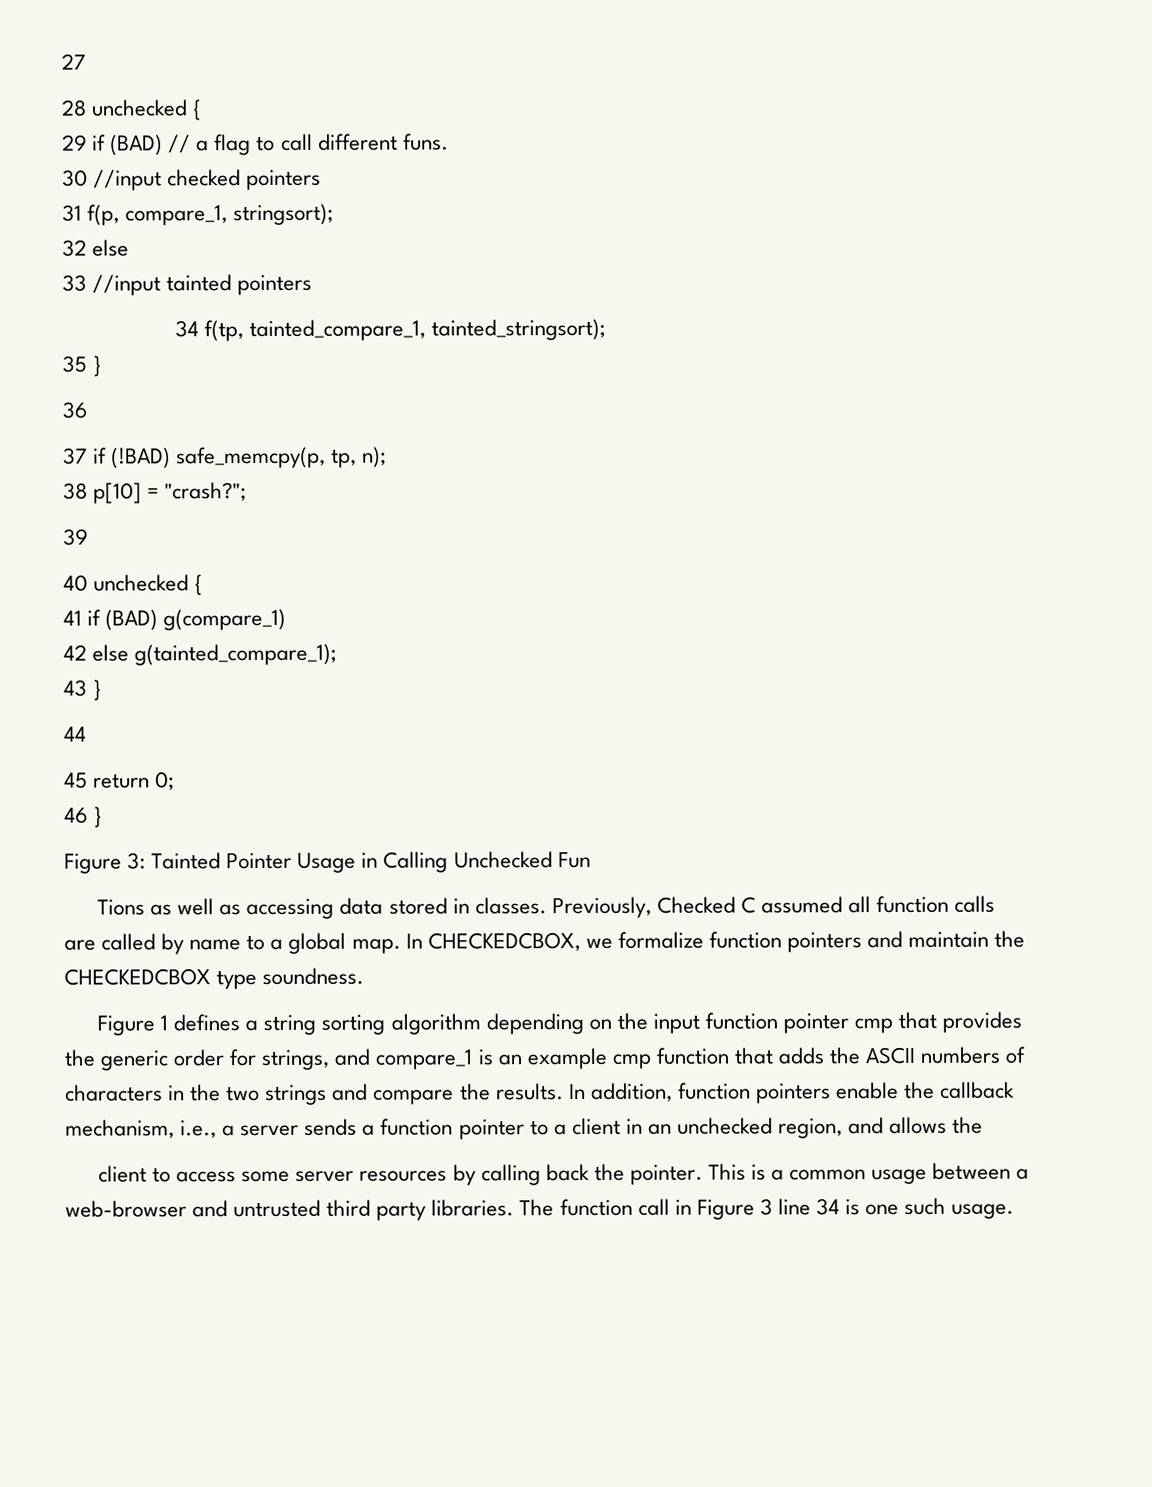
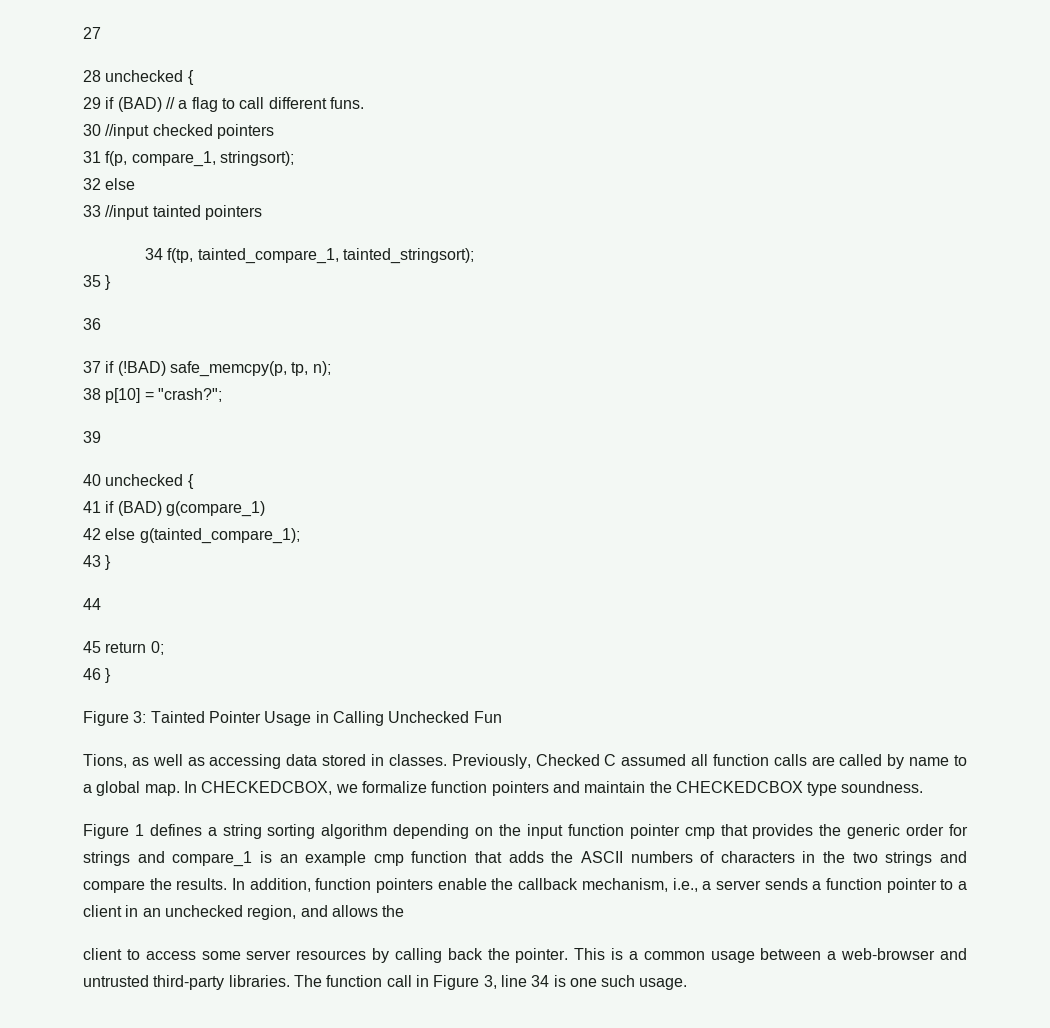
- Tions as well as accessing data stored in classes.
+ Tions, as well as accessing data stored in classes.
- Figure 1 defines a string sorting algorithm depending on the input function pointer cmp that provides the generic order for strings, and compare_1 is an example cmp function that adds the ASCII numbers of characters in the two strings and compare the results.
+ Figure 1 defines a string sorting algorithm depending on the input function pointer cmp that provides the generic order for strings and compare_1 is an example cmp function that adds the ASCII numbers of characters in the two strings and compare the results.
- This is a common usage between a web-browser and untrusted third party libraries.
+ This is a common usage between a web-browser and untrusted third-party libraries.
- The function call in Figure 3 line 34 is one such usage.
+ The function call in Figure 3, line 34 is one such usage.

